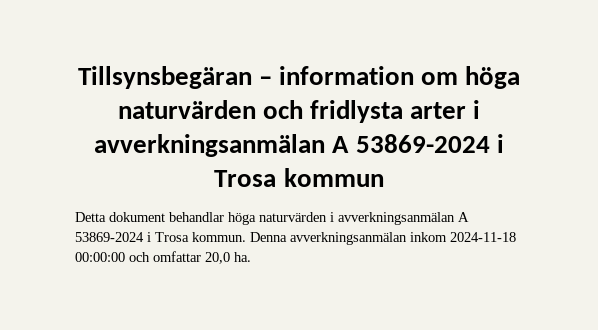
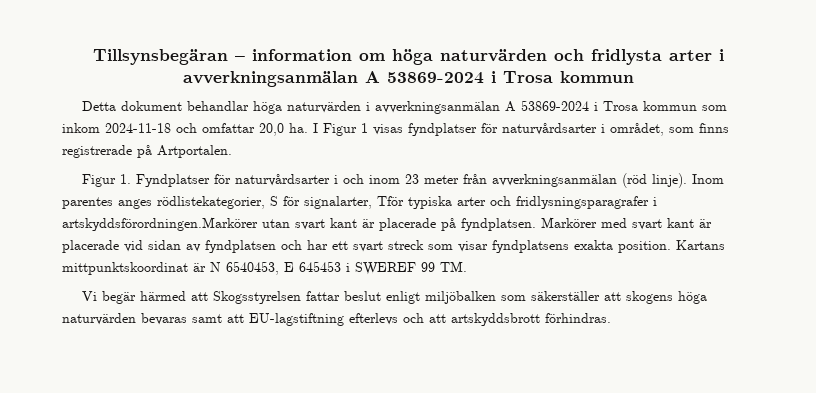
- Detta dokument behandlar höga naturvärden i avverkningsanmälan A 53869-2024 i Trosa kommun. Denna avverkningsanmälan inkom 2024-11-18 00:00:00 och omfattar 20,0 ha.
+ Detta dokument behandlar höga naturvärden i avverkningsanmälan A 53869-2024 i Trosa kommun som inkom 2024-11-18 och omfattar 20,0 ha.
+ I Figur 1 visas fyndplatser för naturvårdsarter i området, som finns registrerade på Artportalen.
+ Figur 1. Fyndplatser för naturvårdsarter i och inom 23 meter från avverkningsanmälan (röd linje). Inom parentes anges rödlistekategorier, S för signalarter, Tför typiska arter och fridlysningsparagrafer i artskyddsförordningen.Markörer utan svart kant är placerade på fyndplatsen. Markörer med svart kant är placerade vid sidan av fyndplatsen och har ett svart streck som visar fyndplatsens exakta position. Kartans mittpunktskoordinat är N 6540453, E 645453 i SWEREF 99 TM.
+ Vi begär härmed att Skogsstyrelsen fattar beslut enligt miljöbalken som säkerställer att skogens höga naturvärden bevaras samt att EU-lagstiftning efterlevs och att artskyddsbrott förhindras.

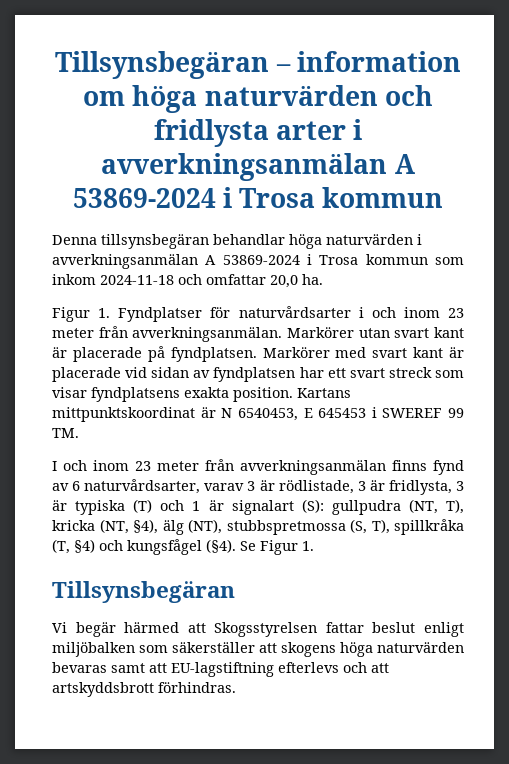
- Detta dokument behandlar höga naturvärden i avverkningsanmälan A 53869-2024 i Trosa kommun som inkom 2024-11-18 och omfattar 20,0 ha. I Figur 1 visas fyndplatser för naturvårdsarter i området, som finns registrerade på Artportalen.
+ Denna tillsynsbegäran behandlar höga naturvärden i avverkningsanmälan A 53869-2024 i Trosa kommun som inkom 2024-11-18 och omfattar 20,0 ha.
- Figur 1. Fyndplatser för naturvårdsarter i och inom 23 meter från avverkningsanmälan (röd linje). Inom parentes anges rödlistekategorier, S för signalarter, Tför typiska arter och fridlysningsparagrafer i artskyddsförordningen.Markörer utan svart kant är placerade på fyndplatsen.
+ Figur 1. Fyndplatser för naturvårdsarter i och inom 23 meter från avverkningsanmälan. Markörer utan svart kant är placerade på fyndplatsen.
- Markörer med svart kant är placerade vid sidan av fyndplatsen och har ett svart streck som visar fyndplatsens exakta position.
+ Markörer med svart kant är placerade vid sidan av fyndplatsen har ett svart streck som visar fyndplatsens exakta position.
+ I och inom 23 meter från avverkningsanmälan finns fynd av 6 naturvårdsarter, varav 3 är rödlistade, 3 är fridlysta, 3 är typiska (T) och 1 är signalart (S): gullpudra (NT, T), kricka (NT, §4), älg (NT), stubbspretmossa (S, T), spillkråka (T, §4) och kungsfågel (§4). Se Figur 1.
+ Tillsynsbegäran

